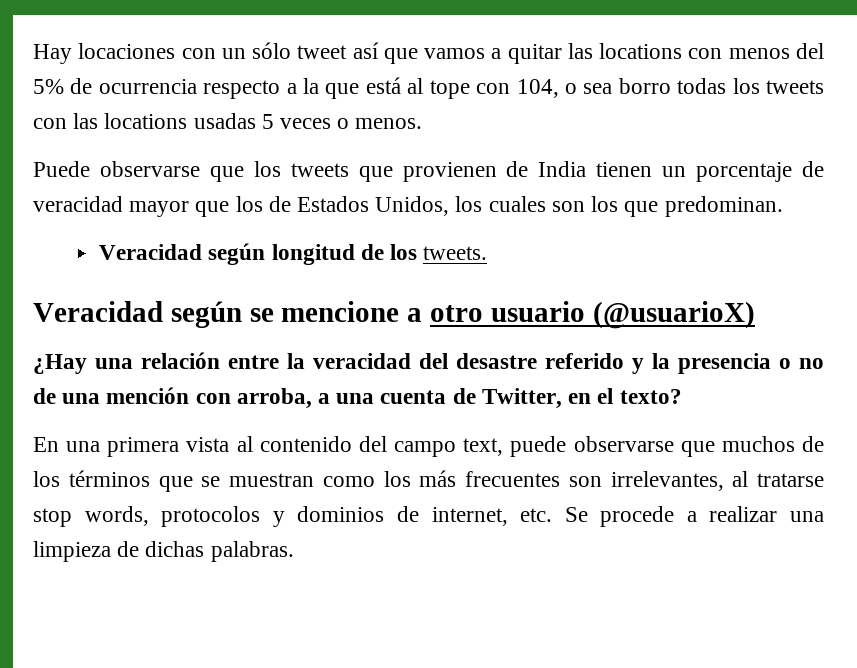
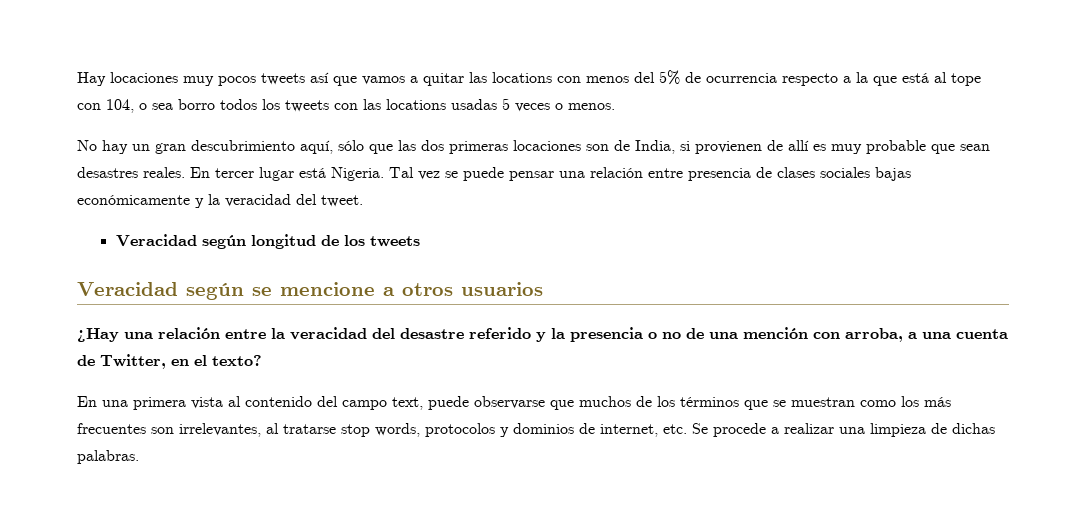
- Hay locaciones con un sólo tweet así que vamos a quitar las locations con menos del 5% de ocurrencia respecto a la que está al tope con 104, o sea borro todas los tweets con las locations usadas 5 veces o menos.
+ Hay locaciones muy pocos tweets así que vamos a quitar las locations con menos del 5% de ocurrencia respecto a la que está al tope con 104, o sea borro todos los tweets con las locations usadas 5 veces o menos.
- Puede observarse que los tweets que provienen de India tienen un porcentaje de veracidad mayor que los de Estados Unidos, los cuales son los que predominan.
+ No hay un gran descubrimiento aquí, sólo que las dos primeras locaciones son de India, si provienen de allí es muy probable que sean desastres reales. En tercer lugar está Nigeria. Tal vez se puede pensar una relación entre presencia de clases sociales bajas económicamente y la veracidad del tweet.
- Veracidad según longitud de los tweets.
+ Veracidad según longitud de los tweets
- Veracidad según se mencione a otro usuario (@usuarioX)
+ Veracidad según se mencione a otros usuarios

